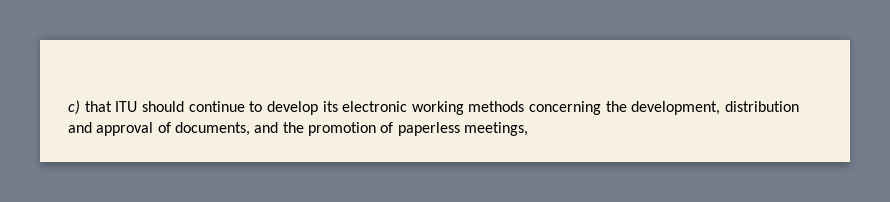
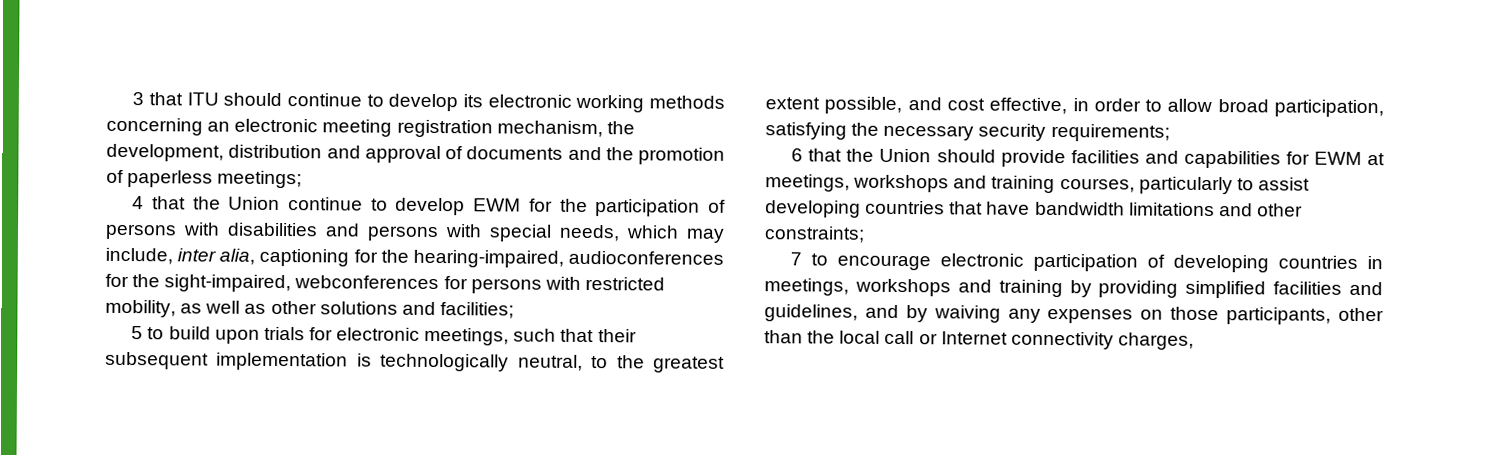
- c) that ITU should continue to develop its electronic working methods concerning the development, distribution and approval of documents, and the promotion of paperless meetings,
+ 3 that ITU should continue to develop its electronic working methods concerning an electronic meeting registration mechanism, the development, distribution and approval of documents and the promotion of paperless meetings;
+ 4 that the Union continue to develop EWM for the participation of persons with disabilities and persons with special needs, which may include, inter alia, captioning for the hearing-impaired, audioconferences for the sight-impaired, webconferences for persons with restricted mobility, as well as other solutions and facilities;
+ 5 to build upon trials for electronic meetings, such that their subsequent implementation is technologically neutral, to the greatest extent possible, and cost effective, in order to allow broad participation, satisfying the necessary security requirements;
+ 6 that the Union should provide facilities and capabilities for EWM at meetings, workshops and training courses, particularly to assist developing countries that have bandwidth limitations and other constraints;
+ 7 to encourage electronic participation of developing countries in meetings, workshops and training by providing simplified facilities and guidelines, and by waiving any expenses on those participants, other than the local call or Internet connectivity charges,

